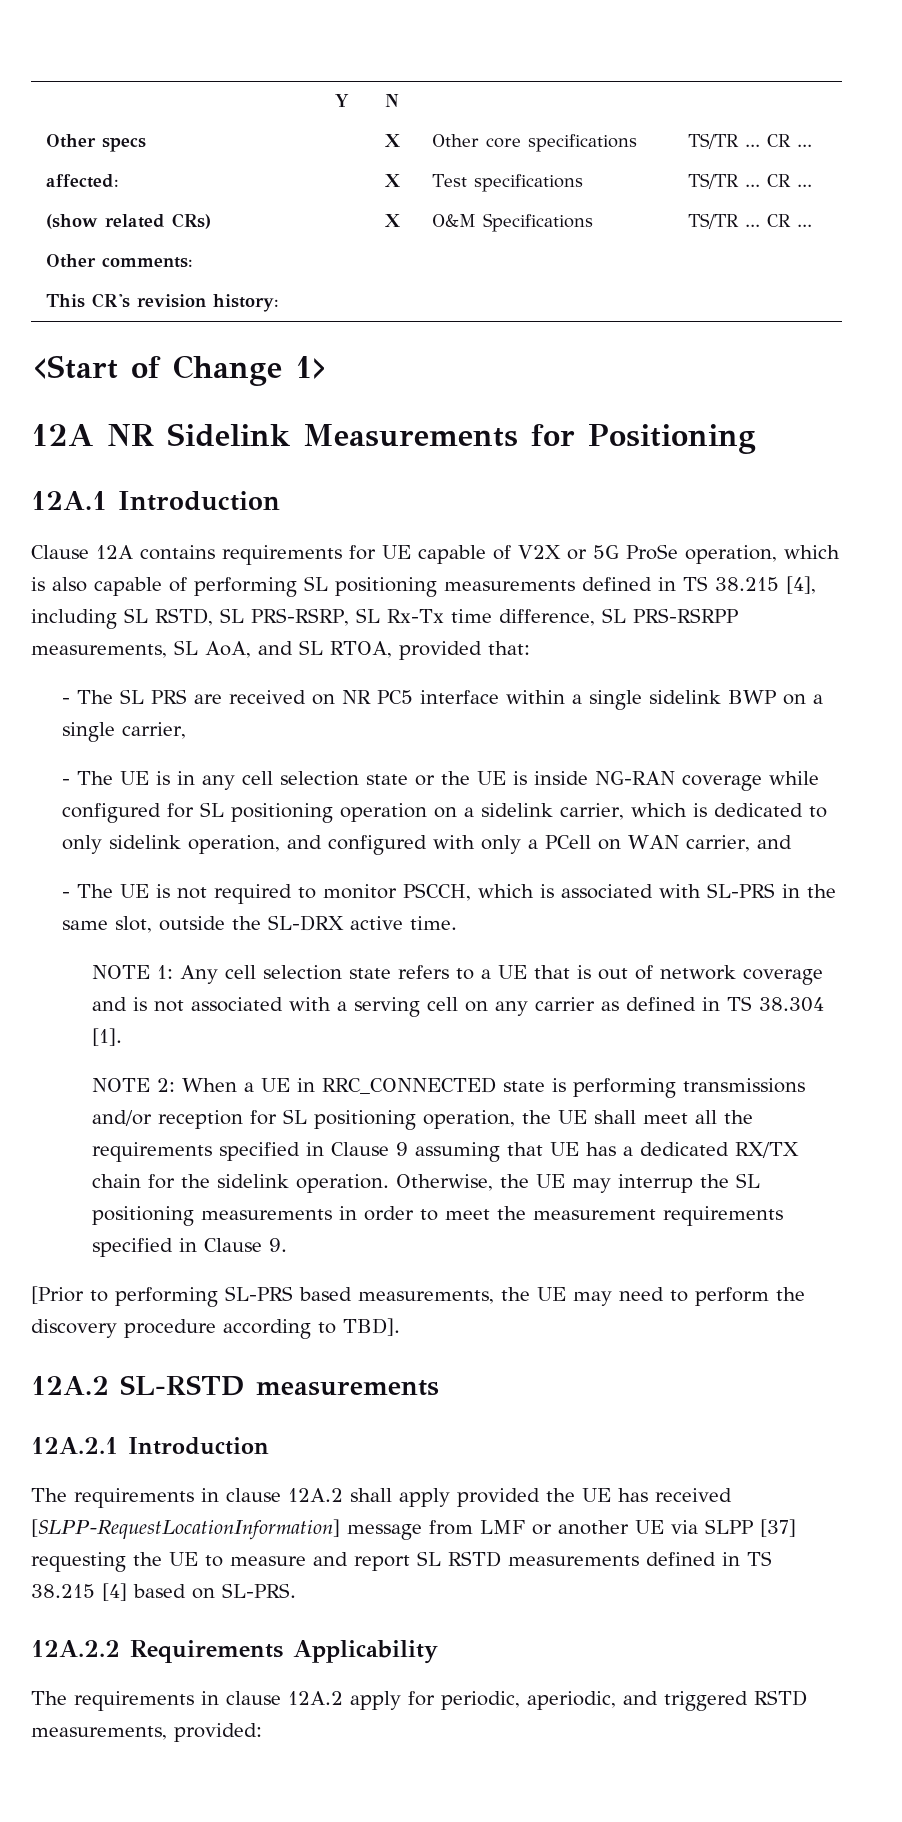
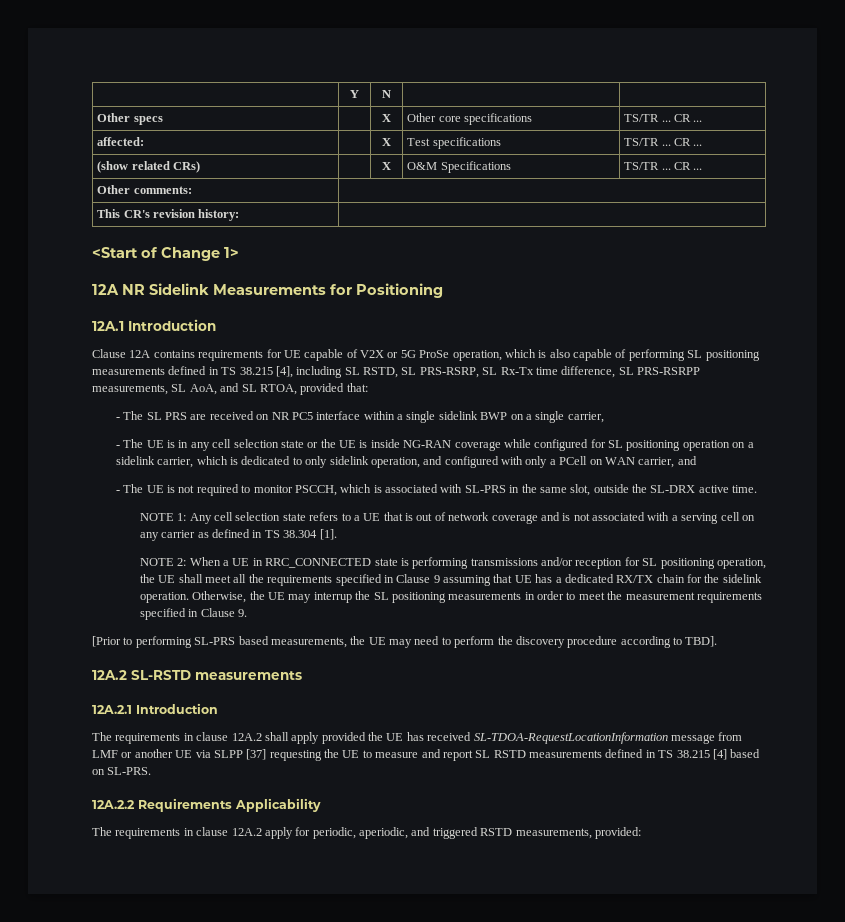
- The requirements in clause 12A.2 shall apply provided the UE has received [SLPP-RequestLocationInformation] message from LMF or another UE via SLPP [37] requesting the UE to measure and report SL RSTD measurements defined in TS 38.215 [4] based on SL-PRS.
+ The requirements in clause 12A.2 shall apply provided the UE has received SL-TDOA-RequestLocationInformation message from LMF or another UE via SLPP [37] requesting the UE to measure and report SL RSTD measurements defined in TS 38.215 [4] based on SL-PRS.

